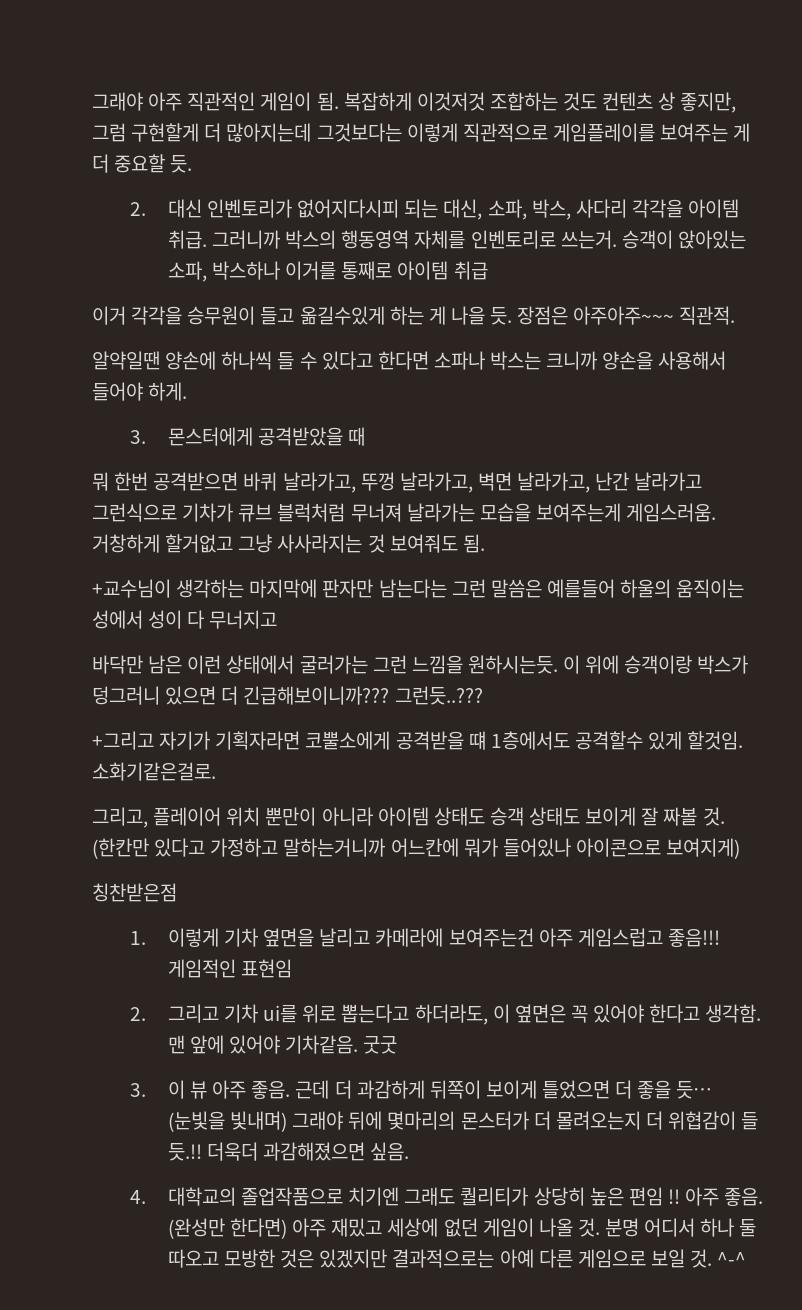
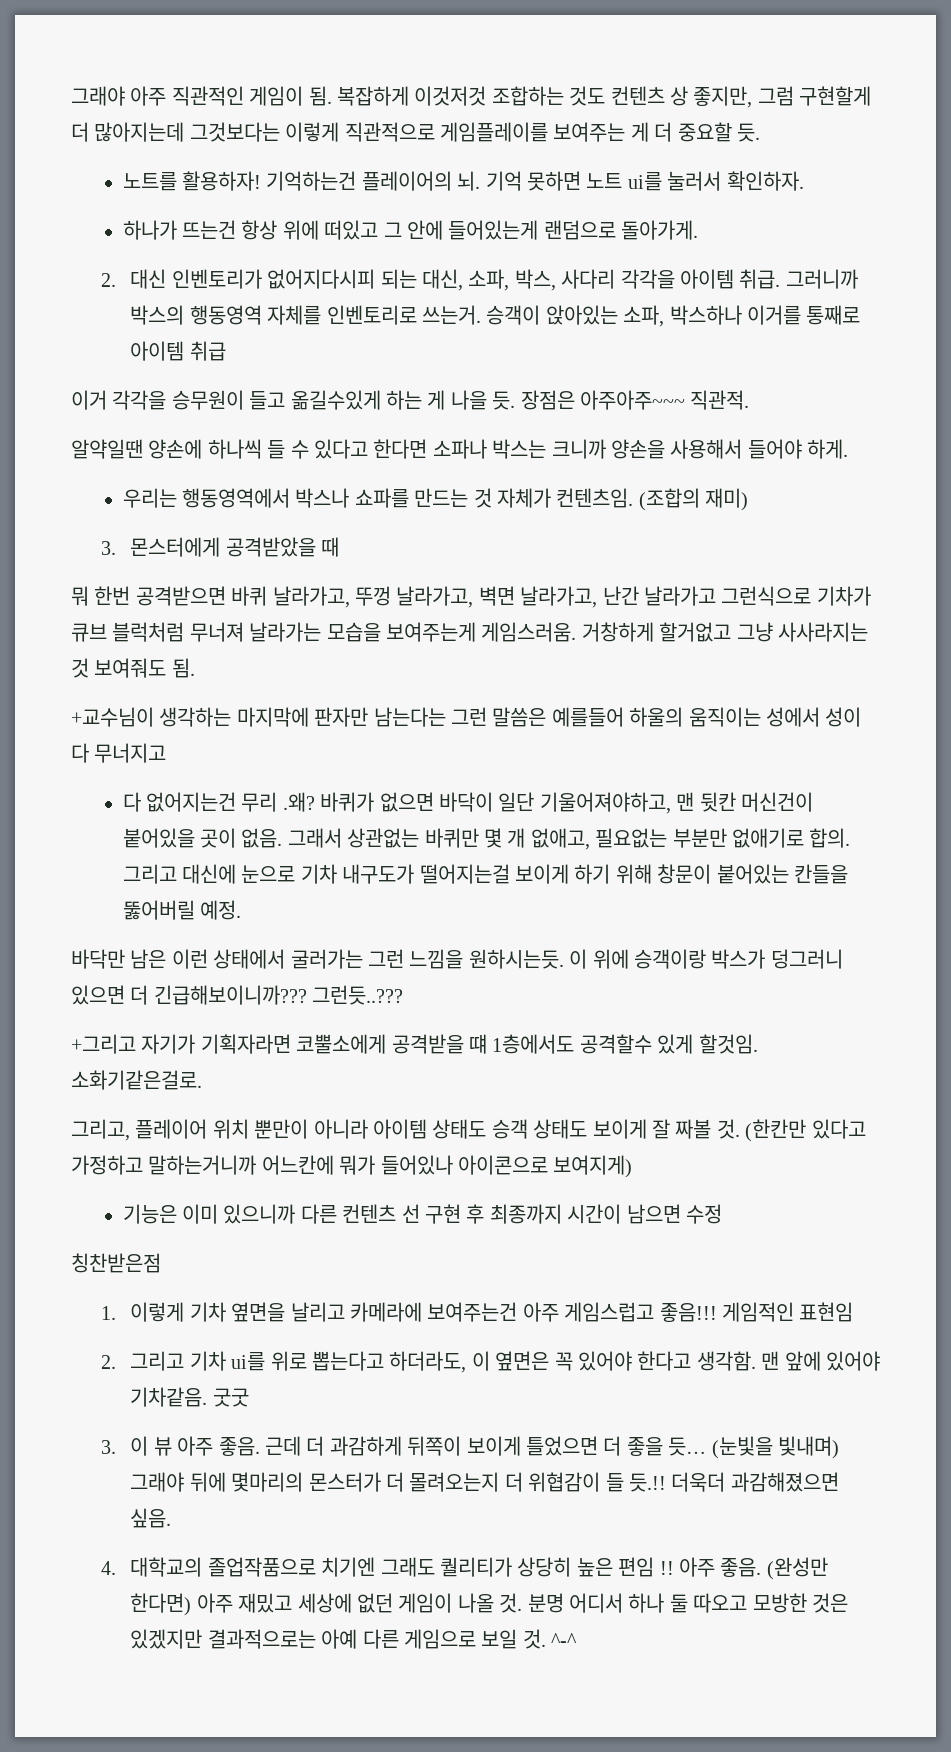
+ 노트를 활용하자! 기억하는건 플레이어의 뇌. 기억 못하면 노트 ui를 눌러서 확인하자.
+ 하나가 뜨는건 항상 위에 떠있고 그 안에 들어있는게 랜덤으로 돌아가게.
+ 우리는 행동영역에서 박스나 쇼파를 만드는 것 자체가 컨텐츠임. (조합의 재미)
+ 다 없어지는건 무리 .왜? 바퀴가 없으면 바닥이 일단 기울어져야하고, 맨 뒷칸 머신건이 붙어있을 곳이 없음. 그래서 상관없는 바퀴만 몇 개 없애고, 필요없는 부분만 없애기로 합의. 그리고 대신에 눈으로 기차 내구도가 떨어지는걸 보이게 하기 위해 창문이 붙어있는 칸들을 뚫어버릴 예정.
+ 기능은 이미 있으니까 다른 컨텐츠 선 구현 후 최종까지 시간이 남으면 수정

